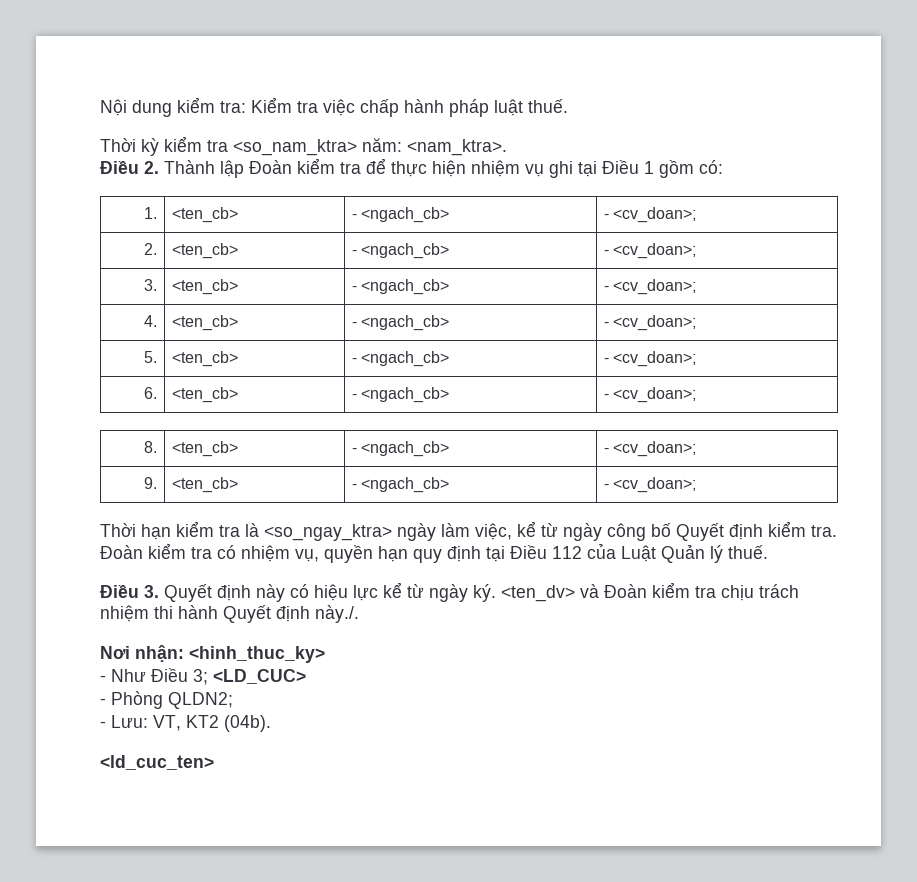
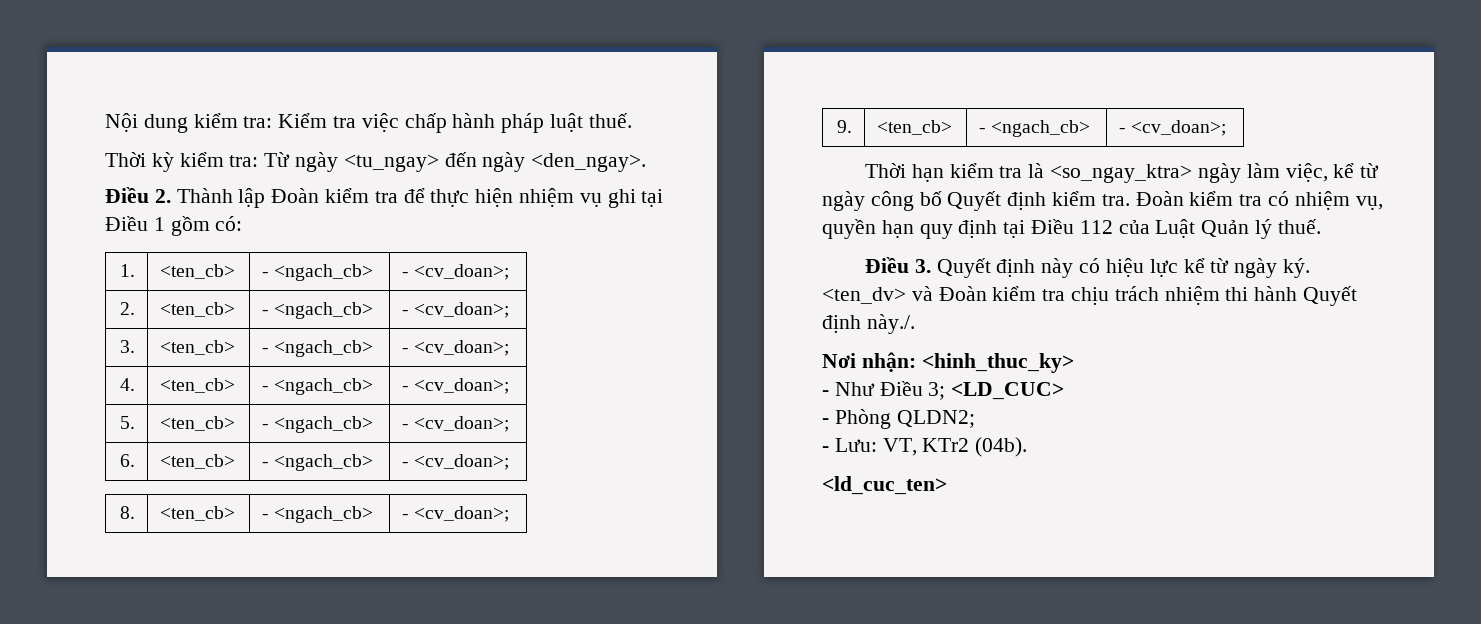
- Thời kỳ kiểm tra <so_nam_ktra> năm: <nam_ktra>.
+ Thời kỳ kiểm tra: Từ ngày <tu_ngay> đến ngày <den_ngay>.
- - Lưu: VT, KT2 (04b).
+ - Lưu: VT, KTr2 (04b).

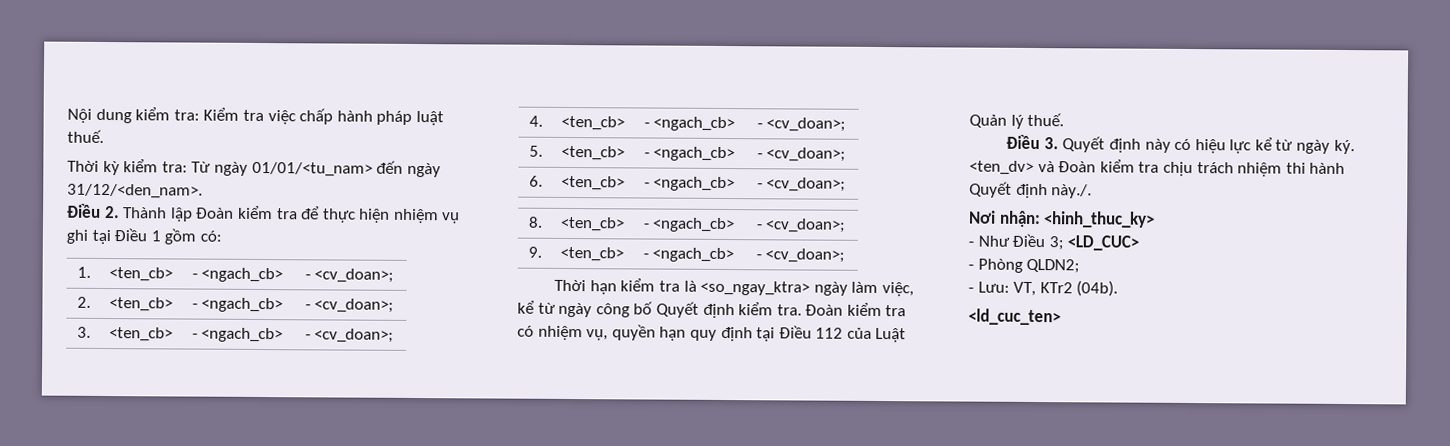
- Thời kỳ kiểm tra: Từ ngày <tu_ngay> đến ngày <den_ngay>.
+ Thời kỳ kiểm tra: Từ ngày 01/01/<tu_nam> đến ngày 31/12/<den_nam>.

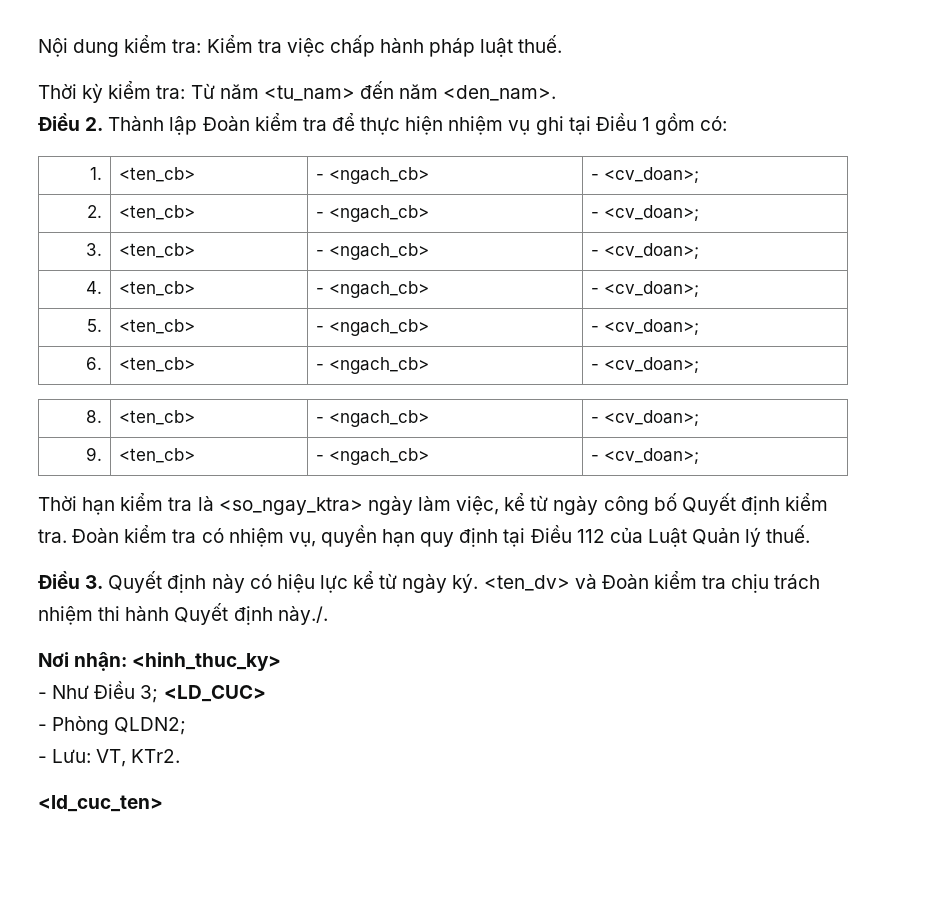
- Thời kỳ kiểm tra: Từ ngày 01/01/<tu_nam> đến ngày 31/12/<den_nam>.
+ Thời kỳ kiểm tra: Từ năm <tu_nam> đến năm <den_nam>.
- - Lưu: VT, KTr2 (04b).
+ - Lưu: VT, KTr2.

